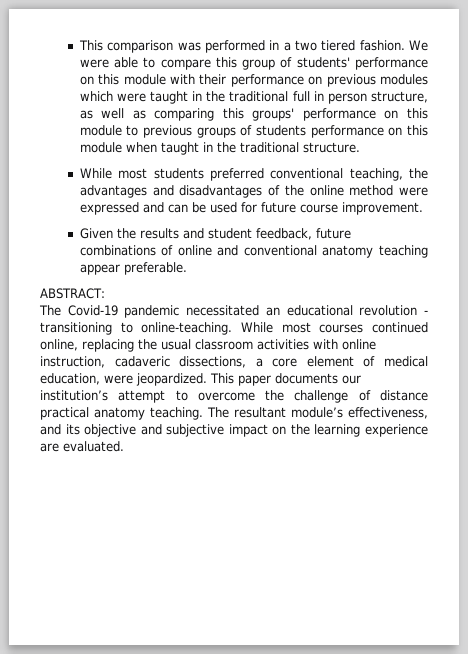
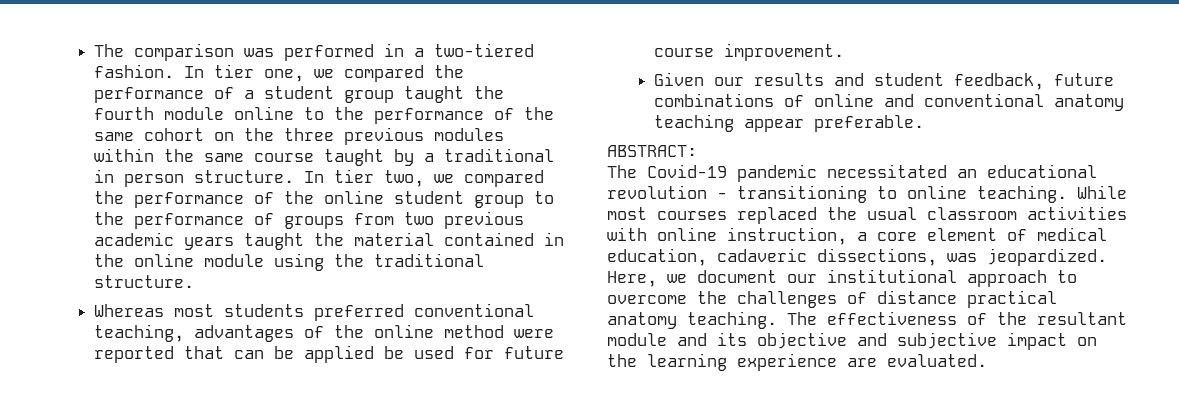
- This comparison was performed in a two tiered fashion. We were able to compare this group of students' performance on this module with their performance on previous modules which were taught in the traditional full in person structure, as well as comparing this groups' performance on this module to previous groups of students performance on this module when taught in the traditional structure.
+ The comparison was performed in a two-tiered fashion. In tier one, we compared the performance of a student group taught the fourth module online to the performance of the same cohort on the three previous modules within the same course taught by a traditional in person structure. In tier two, we compared the performance of the online student group to the performance of groups from two previous academic years taught the material contained in the online module using the traditional structure.
- While most students preferred conventional teaching, the advantages and disadvantages of the online method were expressed and can be used for future course improvement.
+ Whereas most students preferred conventional teaching, advantages of the online method were reported that can be applied be used for future course improvement.
- Given the results and student feedback, future combinations of online and conventional anatomy teaching appear preferable.
+ Given our results and student feedback, future combinations of online and conventional anatomy teaching appear preferable.
- The Covid-19 pandemic necessitated an educational revolution - transitioning to online-teaching.
+ The Covid-19 pandemic necessitated an educational revolution - transitioning to online teaching.
- While most courses continued online, replacing the usual classroom activities with online instruction, cadaveric dissections, a core element of medical education, were jeopardized. This paper documents our institution’s attempt to overcome the challenge of distance practical anatomy teaching.
+ While most courses replaced the usual classroom activities with online instruction, a core element of medical education, cadaveric dissections, was jeopardized. Here, we document our institutional approach to overcome the challenges of distance practical anatomy teaching.
- The resultant module’s effectiveness, and its objective and subjective impact on the learning experience are evaluated.
+ The effectiveness of the resultant module and its objective and subjective impact on the learning experience are evaluated.

